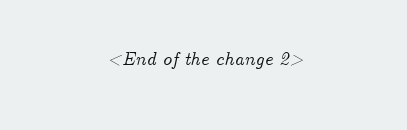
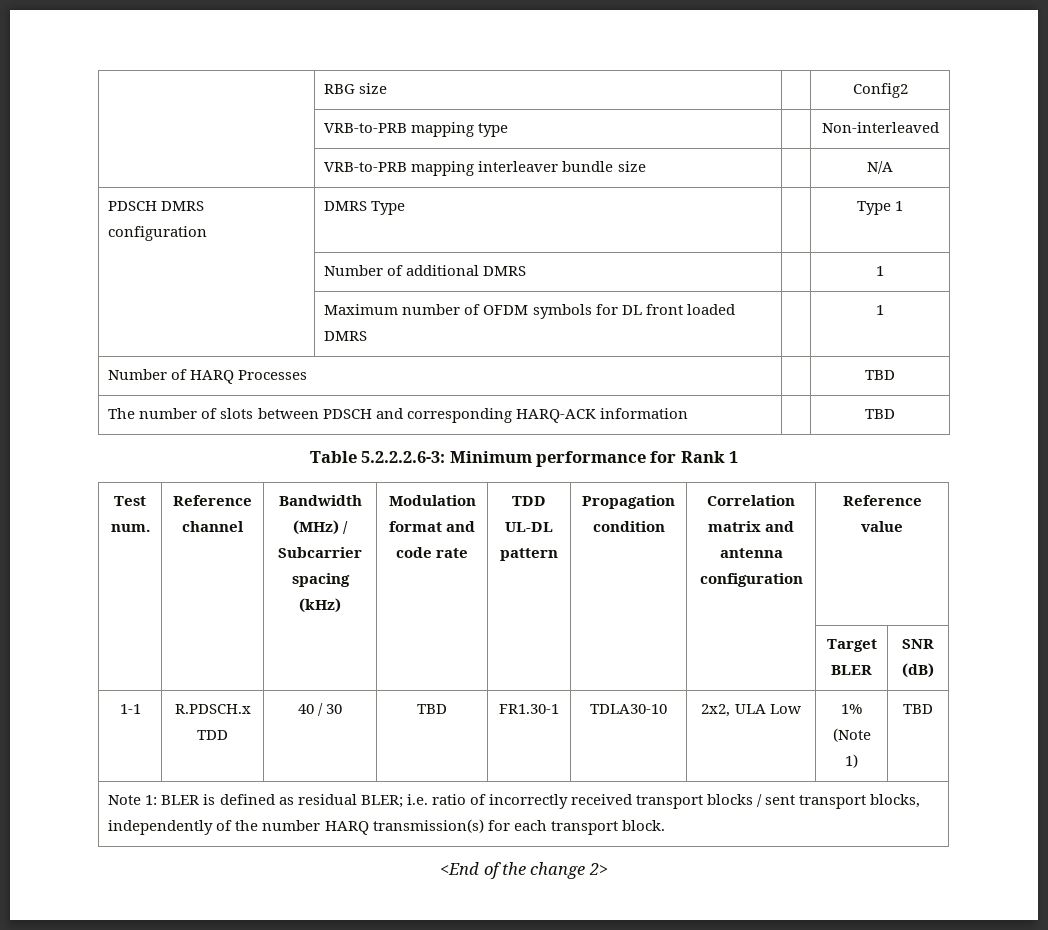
+ | RBG size | | Config2
+ | VRB-to-PRB mapping type | | Non-interleaved
+ | VRB-to-PRB mapping interleaver bundle size | | N/A
+ PDSCH DMRS configuration | DMRS Type | | Type 1
+ | Number of additional DMRS | | 1
+ | Maximum number of OFDM symbols for DL front loaded DMRS | | 1
+ Number of HARQ Processes | | TBD
+ The number of slots between PDSCH and corresponding HARQ-ACK information | | TBD
+ Table 5.2.2.2.6-3: Minimum performance for Rank 1
+ Test num. | Reference channel | Bandwidth (MHz) / Subcarrier spacing (kHz) | Modulation format and code rate | TDD UL-DL pattern | Propagation condition | Correlation matrix and antenna configuration | Reference value
+ | | | | | | | Target BLER | SNR (dB)
+ 1-1 | R.PDSCH.x TDD | 40 / 30 | TBD | FR1.30-1 | TDLA30-10 | 2x2, ULA Low | 1% (Note 1) | TBD
+ Note 1: BLER is defined as residual BLER; i.e. ratio of incorrectly received transport blocks / sent transport blocks, independently of the number HARQ transmission(s) for each transport block.

